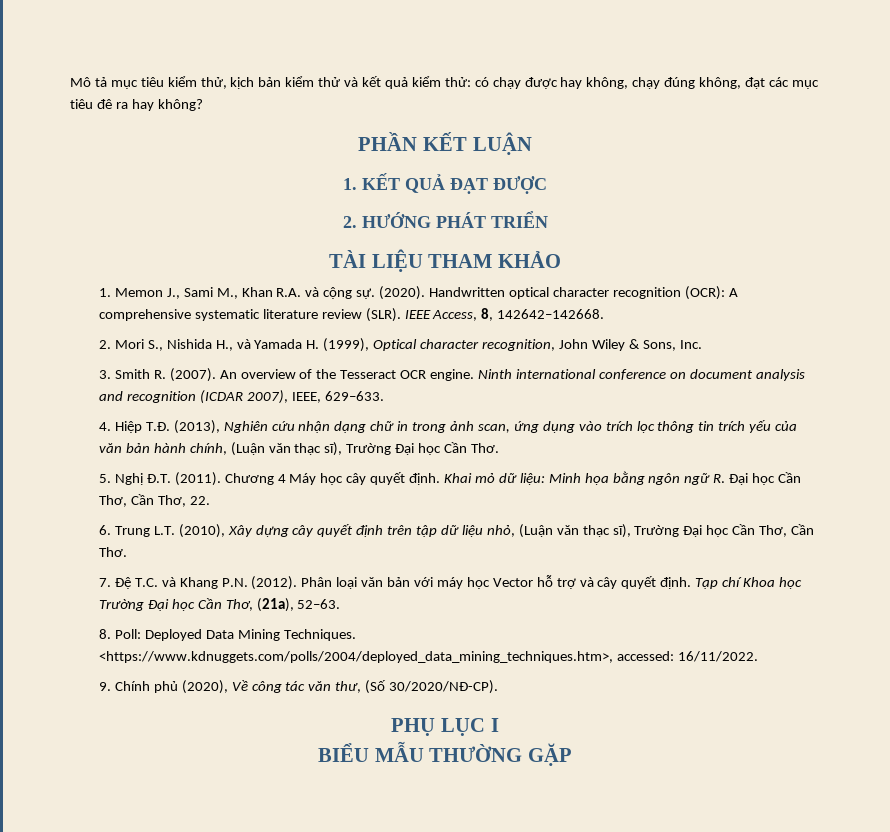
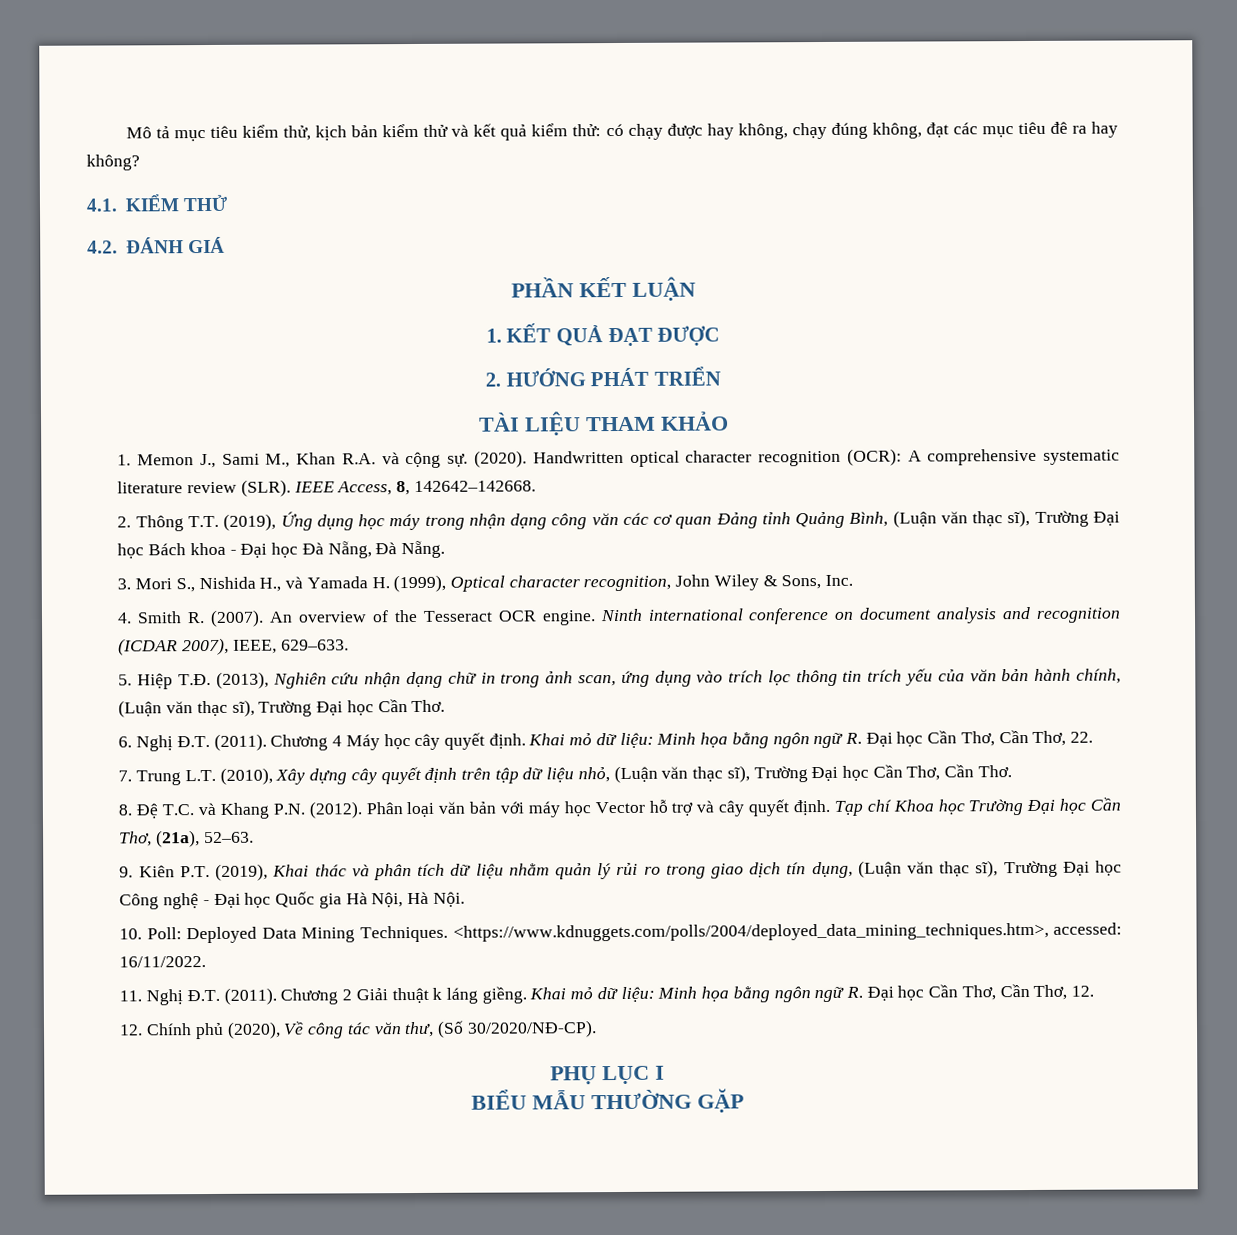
+ 4.1. KIỂM THỬ
+ 4.2. ĐÁNH GIÁ
- 2. Mori S., Nishida H., và Yamada H. (1999), Optical character recognition, John Wiley & Sons, Inc.
+ 2. Thông T.T. (2019), Ứng dụng học máy trong nhận dạng công văn các cơ quan Đảng tỉnh Quảng Bình, (Luận văn thạc sĩ), Trường Đại học Bách khoa - Đại học Đà Nẵng, Đà Nẵng.
+ 3. Mori S., Nishida H., và Yamada H. (1999), Optical character recognition, John Wiley & Sons, Inc.
- 3. Smith R. (2007).
+ 4. Smith R. (2007).
- 4. Hiệp T.Đ. (2013), Nghiên cứu nhận dạng chữ in trong ảnh scan, ứng dụng vào trích lọc thông tin trích yếu của văn bản hành chính, (Luận văn thạc sĩ), Trường Đại học Cần Thơ.
+ 5. Hiệp T.Đ. (2013), Nghiên cứu nhận dạng chữ in trong ảnh scan, ứng dụng vào trích lọc thông tin trích yếu của văn bản hành chính, (Luận văn thạc sĩ), Trường Đại học Cần Thơ.
- 5. Nghị Đ.T. (2011).
+ 6. Nghị Đ.T. (2011).
- 6. Trung L.T. (2010), Xây dựng cây quyết định trên tập dữ liệu nhỏ, (Luận văn thạc sĩ), Trường Đại học Cần Thơ, Cần Thơ.
+ 7. Trung L.T. (2010), Xây dựng cây quyết định trên tập dữ liệu nhỏ, (Luận văn thạc sĩ), Trường Đại học Cần Thơ, Cần Thơ.
- 7. Đệ T.C. và Khang P.N. (2012).
+ 8. Đệ T.C. và Khang P.N. (2012).
- 8. Poll: Deployed Data Mining Techniques.
+ 9. Kiên P.T. (2019), Khai thác và phân tích dữ liệu nhằm quản lý rủi ro trong giao dịch tín dụng, (Luận văn thạc sĩ), Trường Đại học Công nghệ - Đại học Quốc gia Hà Nội, Hà Nội.
+ 10. Poll: Deployed Data Mining Techniques.
- 9. Chính phủ (2020), Về công tác văn thư, (Số 30/2020/NĐ-CP).
+ 11. Nghị Đ.T. (2011). Chương 2 Giải thuật k láng giềng. Khai mỏ dữ liệu: Minh họa bằng ngôn ngữ R. Đại học Cần Thơ, Cần Thơ, 12.
+ 12. Chính phủ (2020), Về công tác văn thư, (Số 30/2020/NĐ-CP).

